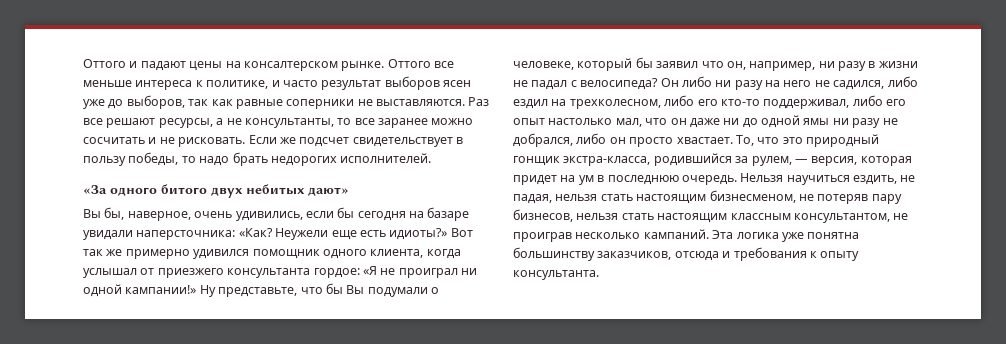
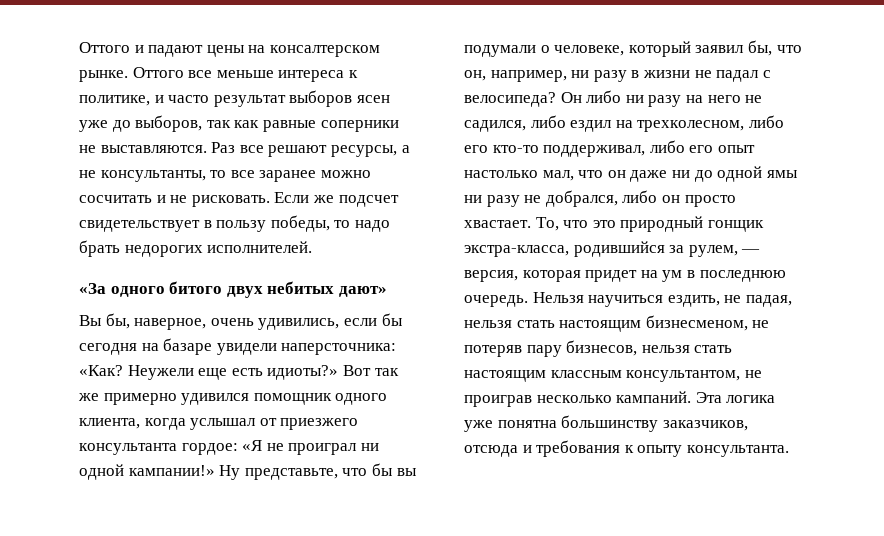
- Вы бы, наверное, очень удивились, если бы сегодня на базаре увидали наперсточника: «Как?
+ Вы бы, наверное, очень удивились, если бы сегодня на базаре увидели наперсточника: «Как?
- Ну представьте, что бы Вы подумали о человеке, который бы заявил что он, например, ни разу в жизни не падал с велосипеда?
+ Ну представьте, что бы вы подумали о человеке, который заявил бы, что он, например, ни разу в жизни не падал с велосипеда?

